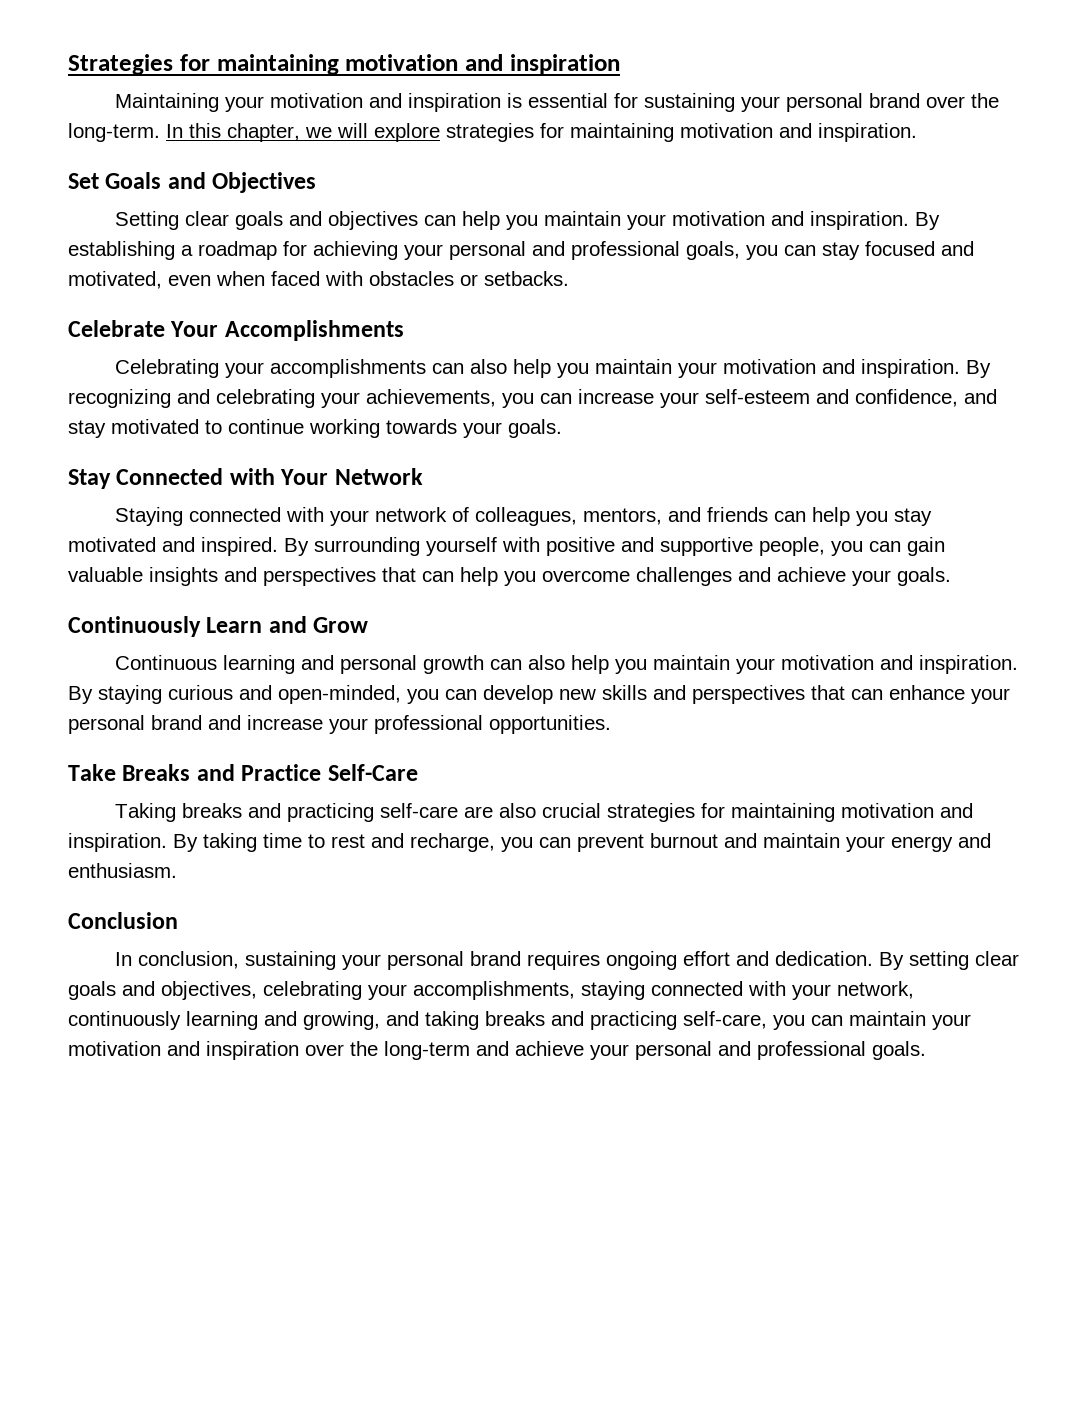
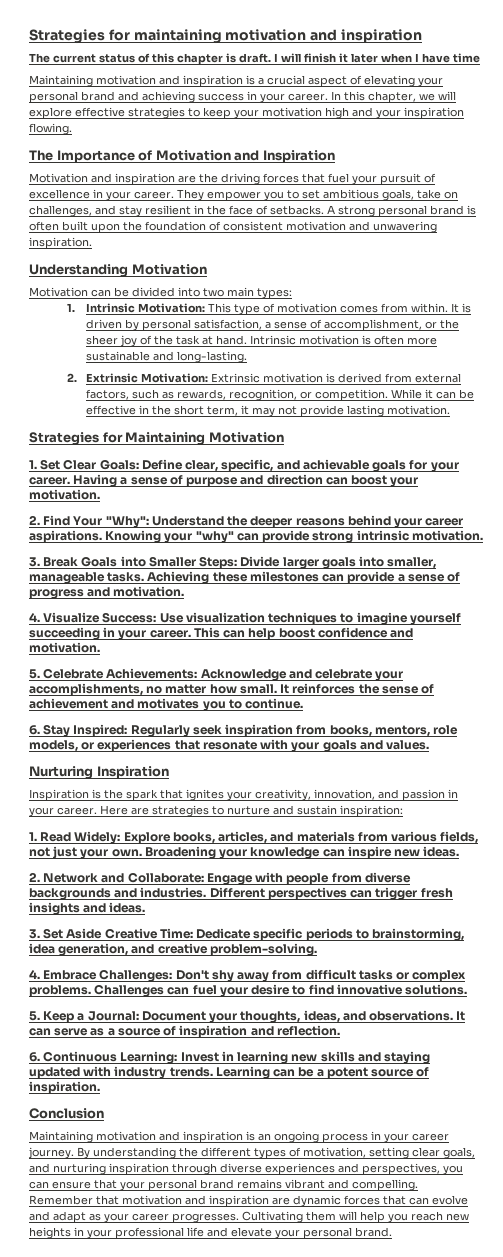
- Maintaining your motivation and inspiration is essential for sustaining your personal brand over the long-term.
+ The current status of this chapter is draft. I will finish it later when I have time
+ Maintaining motivation and inspiration is a crucial aspect of elevating your personal brand and achieving success in your career.
- In this chapter, we will explore strategies for maintaining motivation and inspiration.
- Set Goals and Objectives
- Setting clear goals and objectives can help you maintain your motivation and inspiration. By establishing a roadmap for achieving your personal and professional goals, you can stay focused and motivated, even when faced with obstacles or setbacks.
- Celebrate Your Accomplishments
- Celebrating your accomplishments can also help you maintain your motivation and inspiration. By recognizing and celebrating your achievements, you can increase your self-esteem and confidence, and stay motivated to continue working towards your goals.
- Stay Connected with Your Network
- Staying connected with your network of colleagues, mentors, and friends can help you stay motivated and inspired. By surrounding yourself with positive and supportive people, you can gain valuable insights and perspectives that can help you overcome challenges and achieve your goals.
- Continuously Learn and Grow
- Continuous learning and personal growth can also help you maintain your motivation and inspiration. By staying curious and open-minded, you can develop new skills and perspectives that can enhance your personal brand and increase your professional opportunities.
- Take Breaks and Practice Self-Care
- Taking breaks and practicing self-care are also crucial strategies for maintaining motivation and inspiration. By taking time to rest and recharge, you can prevent burnout and maintain your energy and enthusiasm.
+ In this chapter, we will explore effective strategies to keep your motivation high and your inspiration flowing.
+ The Importance of Motivation and Inspiration
+ Motivation and inspiration are the driving forces that fuel your pursuit of excellence in your career. They empower you to set ambitious goals, take on challenges, and stay resilient in the face of setbacks. A strong personal brand is often built upon the foundation of consistent motivation and unwavering inspiration.
+ Understanding Motivation
+ Motivation can be divided into two main types:
+ 1. Intrinsic Motivation: This type of motivation comes from within. It is driven by personal satisfaction, a sense of accomplishment, or the sheer joy of the task at hand. Intrinsic motivation is often more sustainable and long-lasting.
+ 2. Extrinsic Motivation: Extrinsic motivation is derived from external factors, such as rewards, recognition, or competition. While it can be effective in the short term, it may not provide lasting motivation.
+ Strategies for Maintaining Motivation
+ 1. Set Clear Goals: Define clear, specific, and achievable goals for your career. Having a sense of purpose and direction can boost your motivation.
+ 2. Find Your "Why": Understand the deeper reasons behind your career aspirations. Knowing your "why" can provide strong intrinsic motivation.
+ 3. Break Goals into Smaller Steps: Divide larger goals into smaller, manageable tasks. Achieving these milestones can provide a sense of progress and motivation.
+ 4. Visualize Success: Use visualization techniques to imagine yourself succeeding in your career. This can help boost confidence and motivation.
+ 5. Celebrate Achievements: Acknowledge and celebrate your accomplishments, no matter how small. It reinforces the sense of achievement and motivates you to continue.
+ 6. Stay Inspired: Regularly seek inspiration from books, mentors, role models, or experiences that resonate with your goals and values.
+ Nurturing Inspiration
+ Inspiration is the spark that ignites your creativity, innovation, and passion in your career. Here are strategies to nurture and sustain inspiration:
+ 1. Read Widely: Explore books, articles, and materials from various fields, not just your own. Broadening your knowledge can inspire new ideas.
+ 2. Network and Collaborate: Engage with people from diverse backgrounds and industries. Different perspectives can trigger fresh insights and ideas.
+ 3. Set Aside Creative Time: Dedicate specific periods to brainstorming, idea generation, and creative problem-solving.
+ 4. Embrace Challenges: Don't shy away from difficult tasks or complex problems. Challenges can fuel your desire to find innovative solutions.
+ 5. Keep a Journal: Document your thoughts, ideas, and observations. It can serve as a source of inspiration and reflection.
+ 6. Continuous Learning: Invest in learning new skills and staying updated with industry trends. Learning can be a potent source of inspiration.
  Conclusion
- In conclusion, sustaining your personal brand requires ongoing effort and dedication. By setting clear goals and objectives, celebrating your accomplishments, staying connected with your network, continuously learning and growing, and taking breaks and practicing self-care, you can maintain your motivation and inspiration over the long-term and achieve your personal and professional goals.
+ Maintaining motivation and inspiration is an ongoing process in your career journey. By understanding the different types of motivation, setting clear goals, and nurturing inspiration through diverse experiences and perspectives, you can ensure that your personal brand remains vibrant and compelling. Remember that motivation and inspiration are dynamic forces that can evolve and adapt as your career progresses. Cultivating them will help you reach new heights in your professional life and elevate your personal brand.

